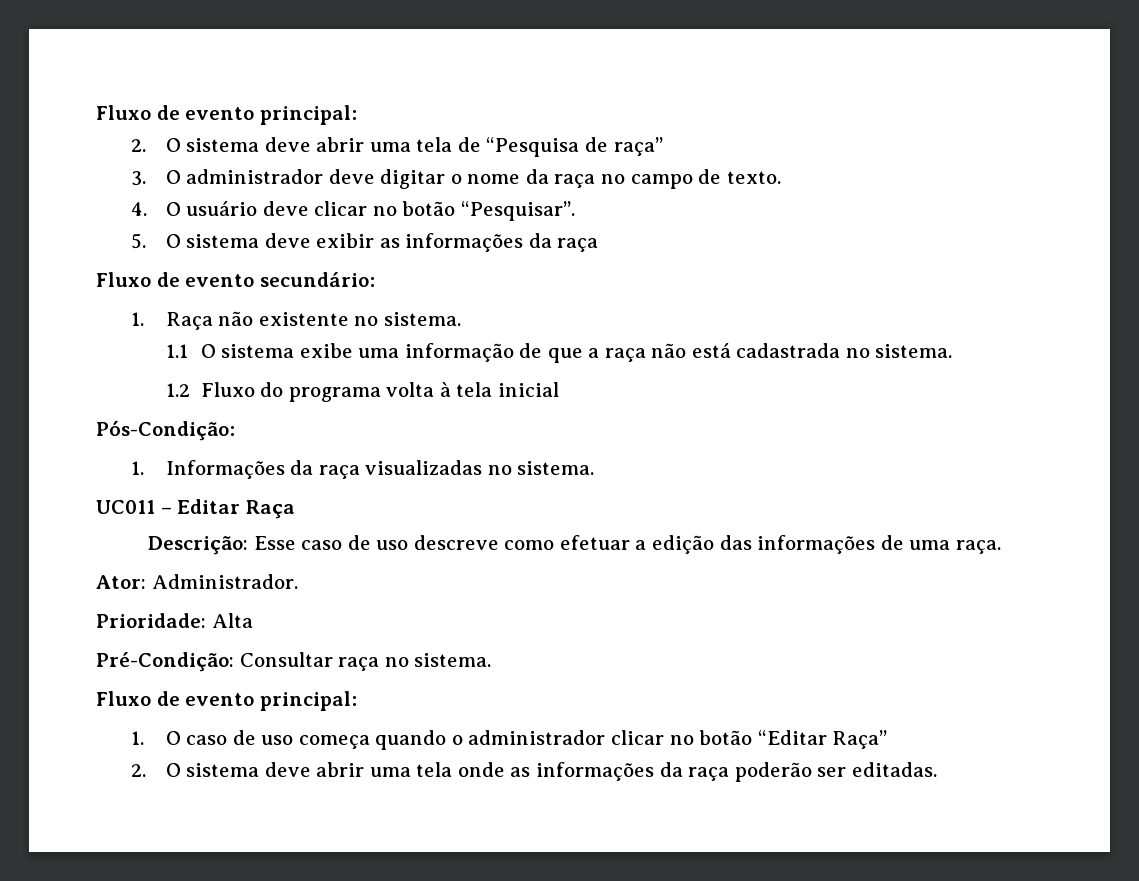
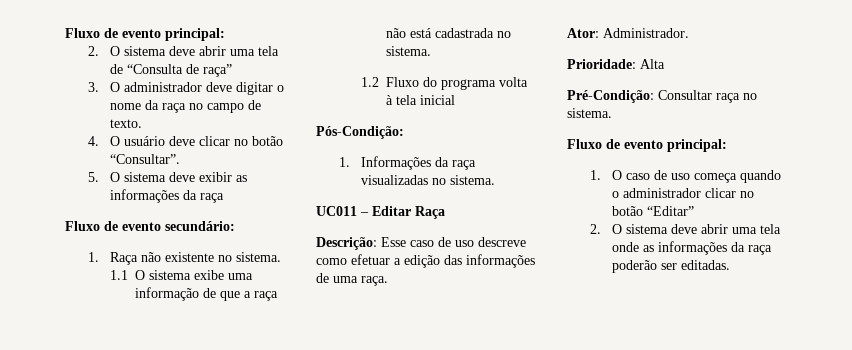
- 2. O sistema deve abrir uma tela de “Pesquisa de raça”
+ 2. O sistema deve abrir uma tela de “Consulta de raça”
- 4. O usuário deve clicar no botão “Pesquisar”.
+ 4. O usuário deve clicar no botão “Consultar”.
- 1. O caso de uso começa quando o administrador clicar no botão “Editar Raça”
+ 1. O caso de uso começa quando o administrador clicar no botão “Editar”

